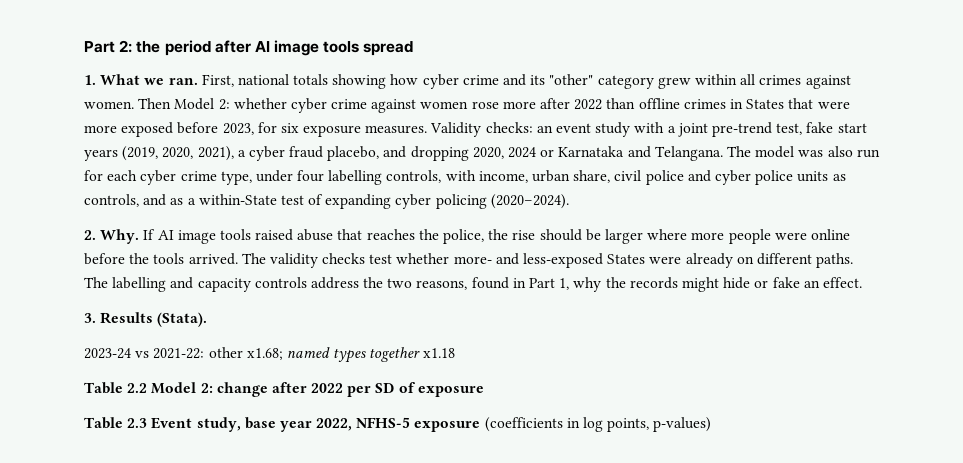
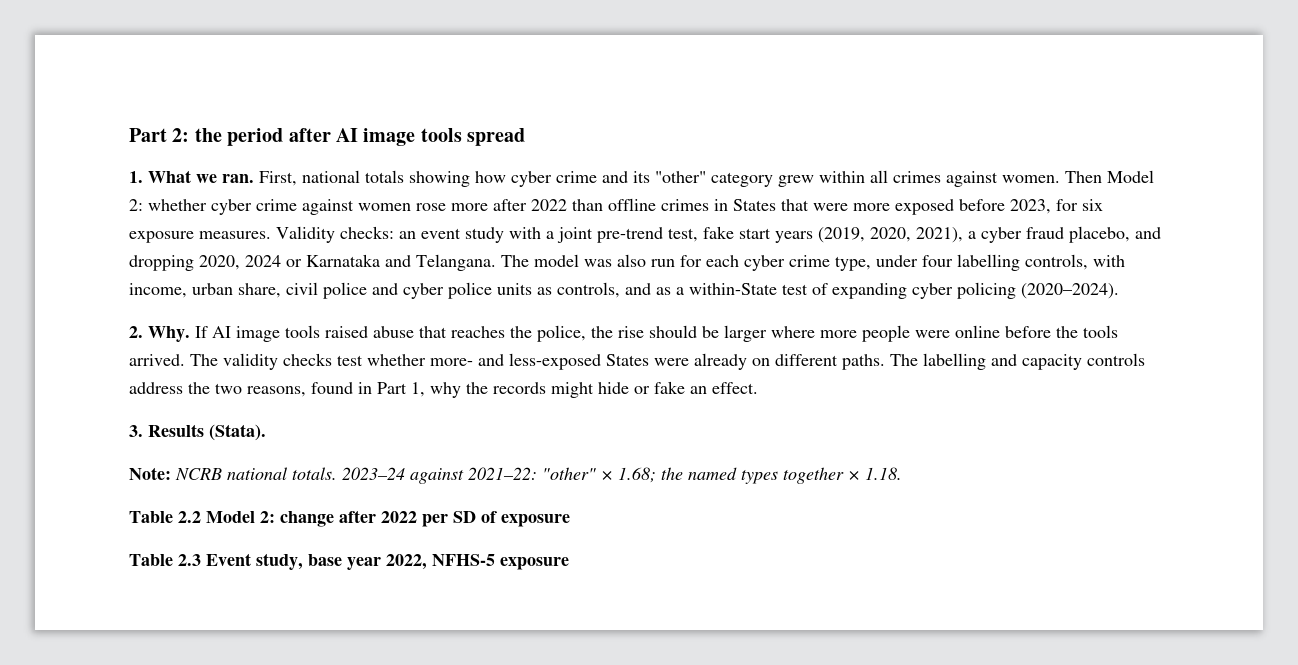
- 2023-24 vs 2021-22: other x1.68; named types together x1.18
+ Note: NCRB national totals. 2023–24 against 2021–22: "other" × 1.68; the named types together × 1.18.
- Table 2.3 Event study, base year 2022, NFHS-5 exposure (coefficients in log points, p-values)
+ Table 2.3 Event study, base year 2022, NFHS-5 exposure

